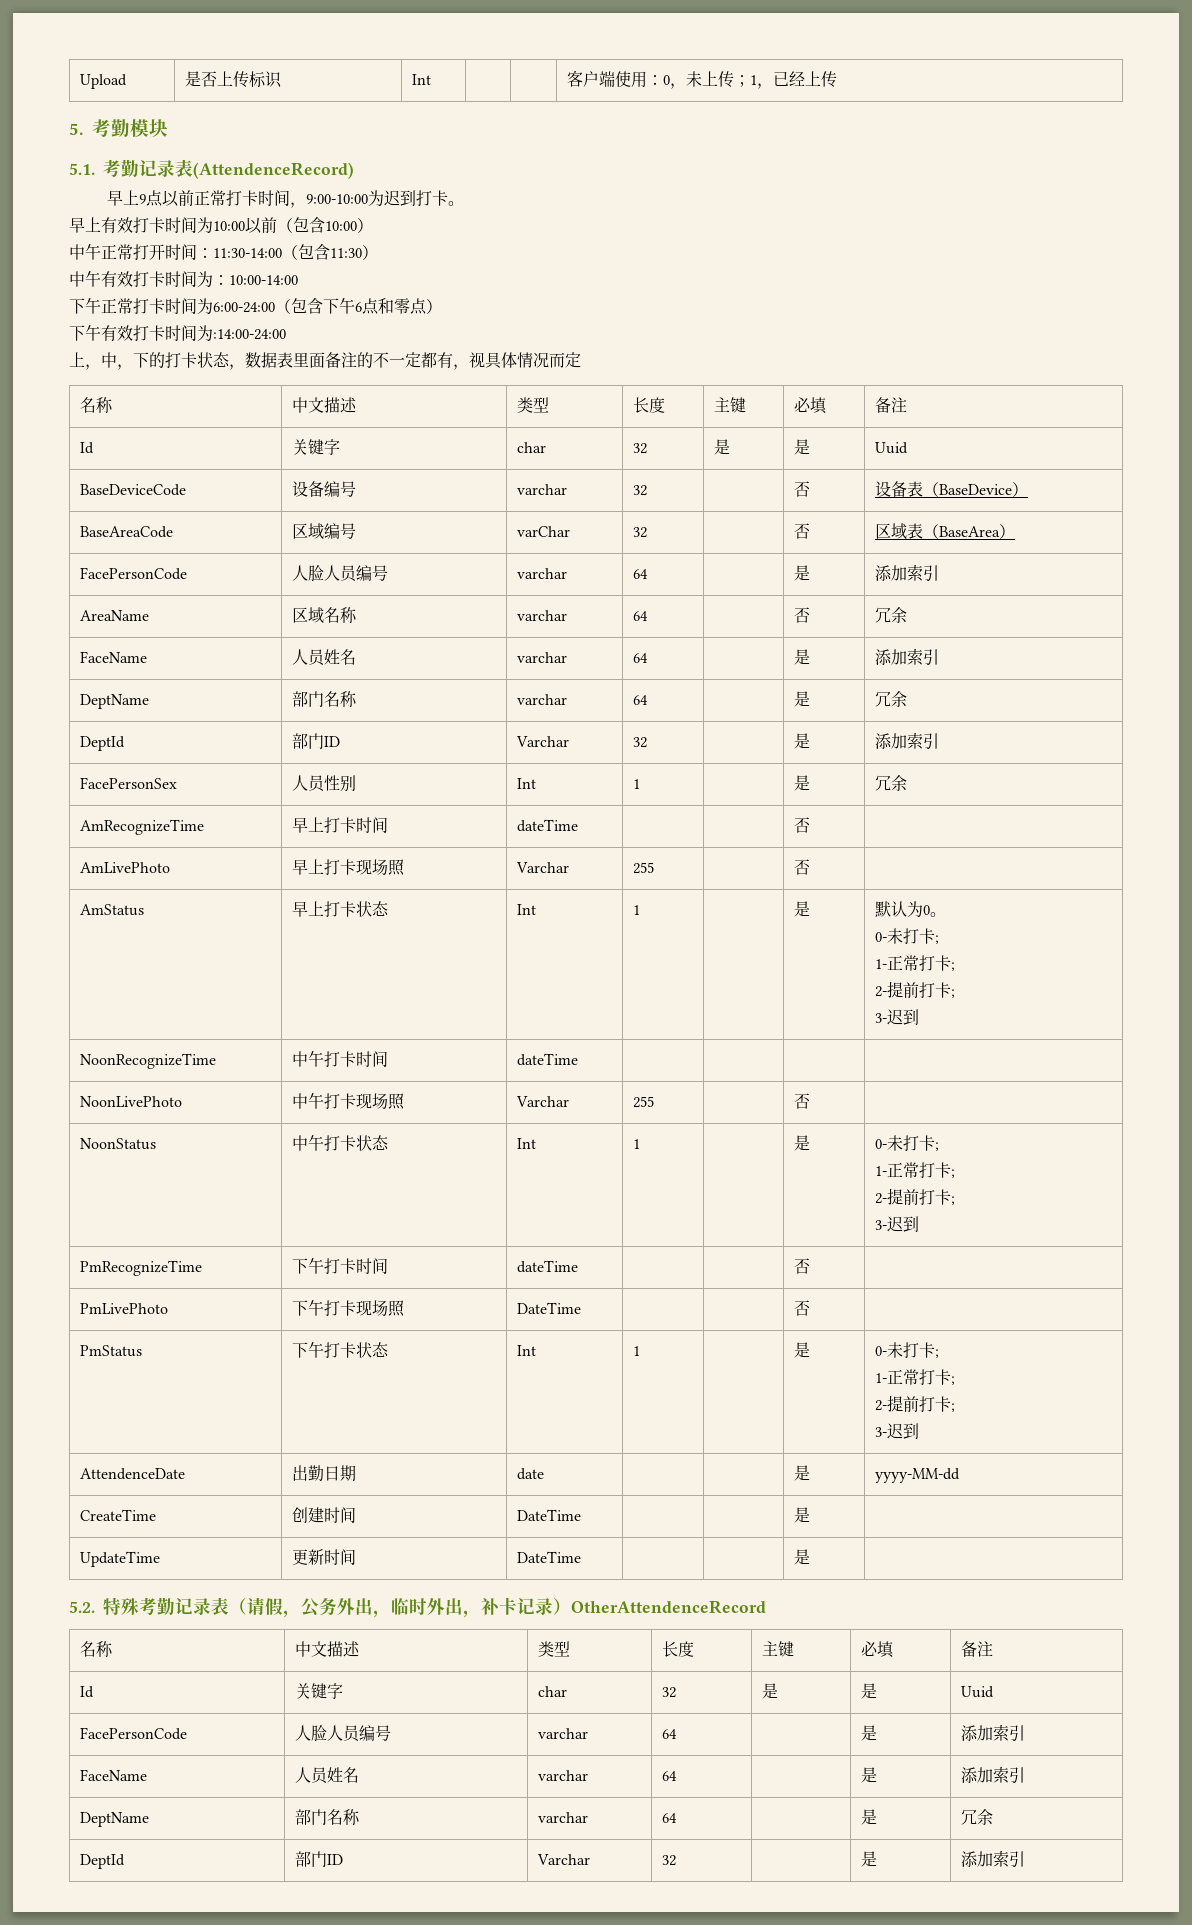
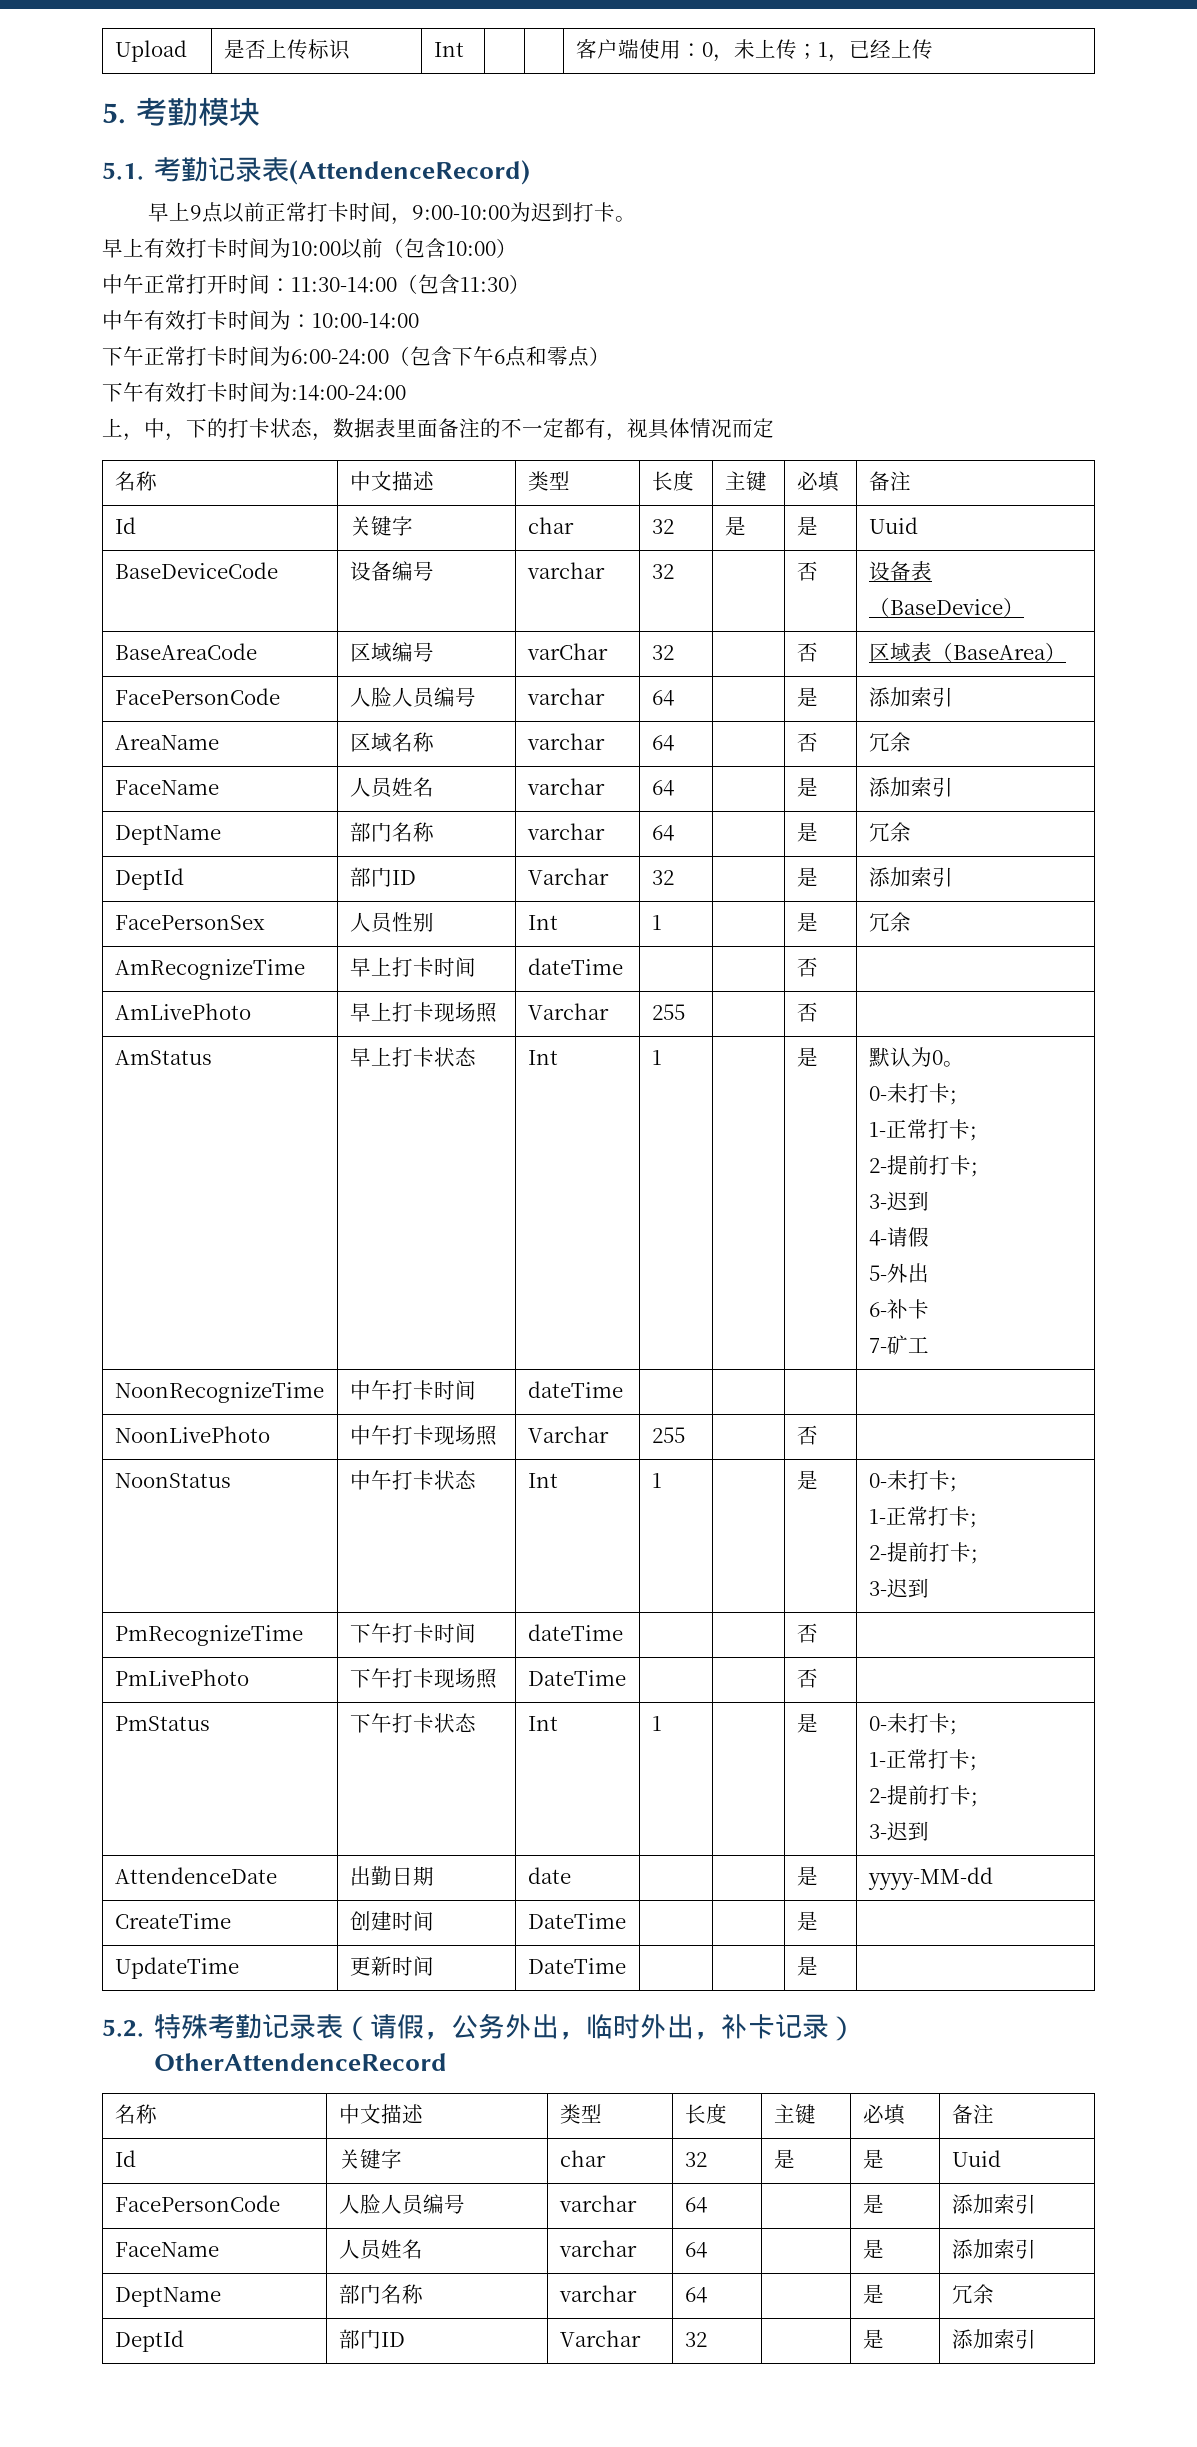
  AmStatus | 早上打卡状态 | Int | 1 | | 是 | 默认为0。
  0-未打卡;
  1-正常打卡;
  2-提前打卡;
  3-迟到
+ 4-请假
+ 5-外出
+ 6-补卡
+ 7-矿工

